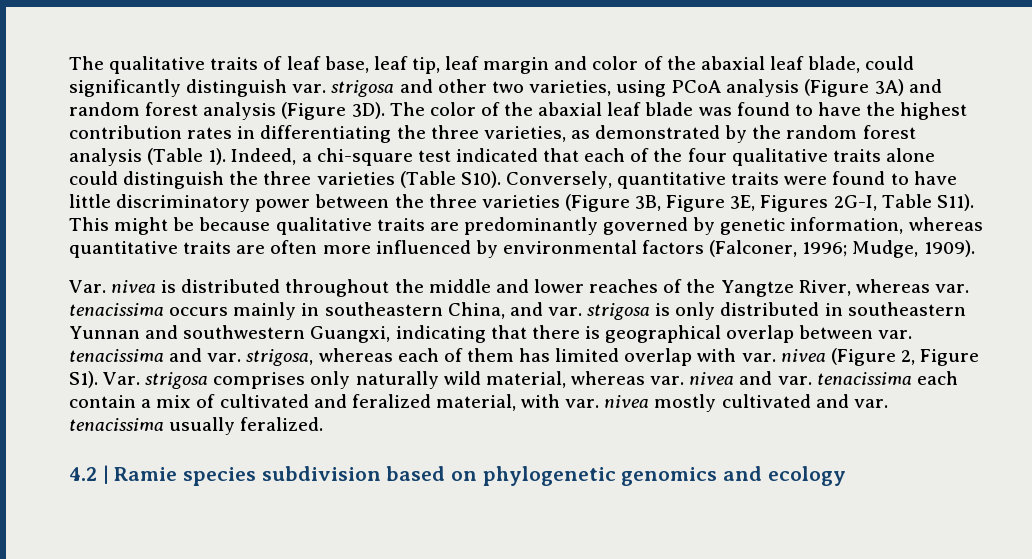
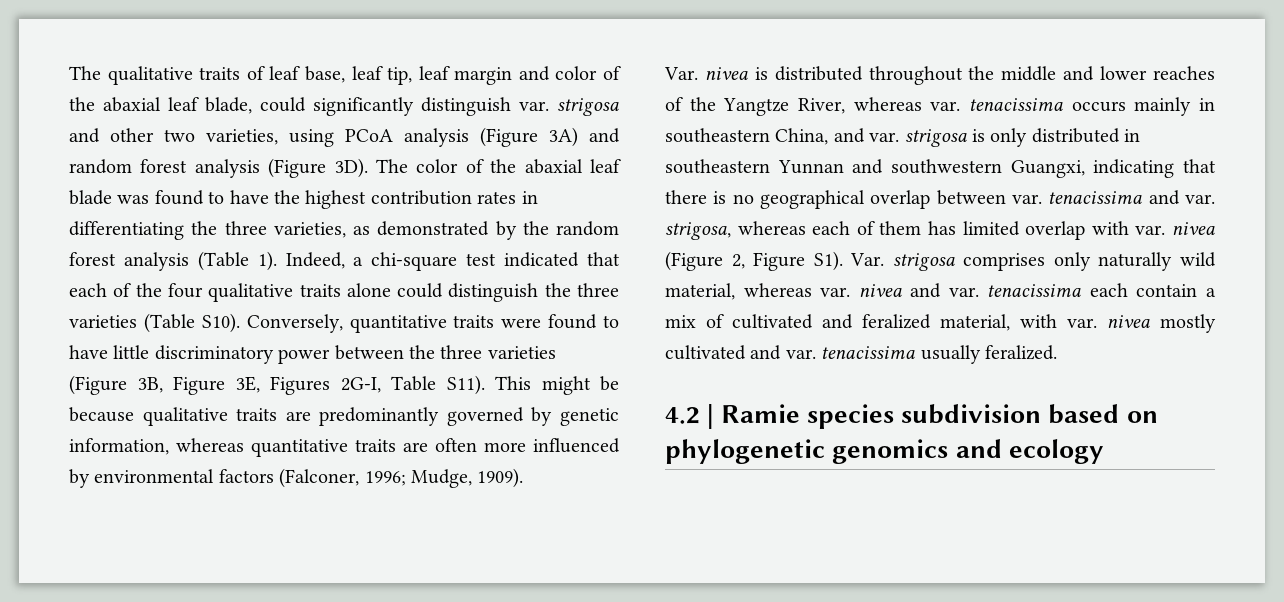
- Var. nivea is distributed throughout the middle and lower reaches of the Yangtze River, whereas var. tenacissima occurs mainly in southeastern China, and var. strigosa is only distributed in southeastern Yunnan and southwestern Guangxi, indicating that there is geographical overlap between var. tenacissima and var. strigosa, whereas each of them has limited overlap with var. nivea (Figure 2, Figure S1). Var. strigosa comprises only naturally wild material, whereas var. nivea and var. tenacissima each contain a mix of cultivated and feralized material, with var. nivea mostly cultivated and var. tenacissima usually feralized.
+ Var. nivea is distributed throughout the middle and lower reaches of the Yangtze River, whereas var. tenacissima occurs mainly in southeastern China, and var. strigosa is only distributed in southeastern Yunnan and southwestern Guangxi, indicating that there is no geographical overlap between var. tenacissima and var. strigosa, whereas each of them has limited overlap with var. nivea (Figure 2, Figure S1). Var. strigosa comprises only naturally wild material, whereas var. nivea and var. tenacissima each contain a mix of cultivated and feralized material, with var. nivea mostly cultivated and var. tenacissima usually feralized.

